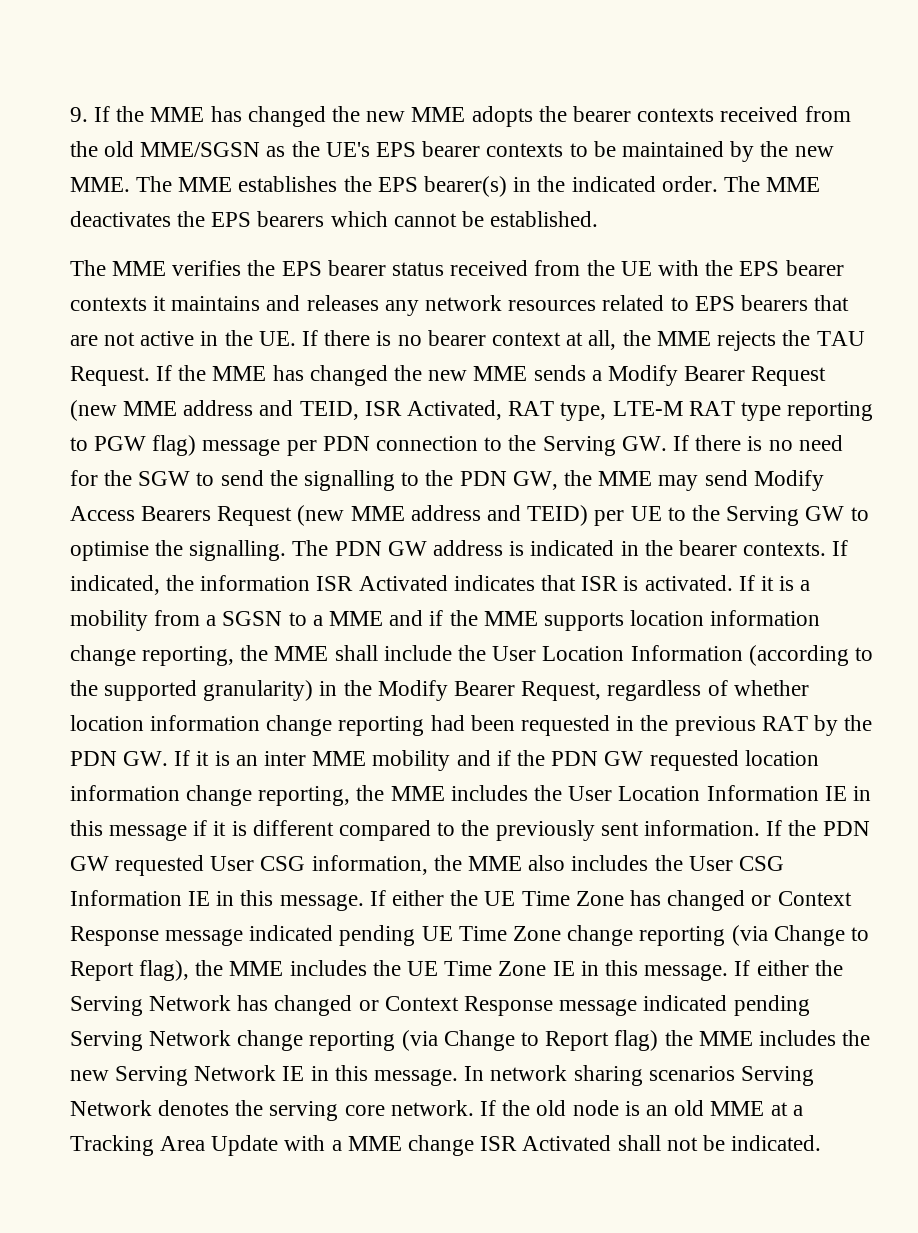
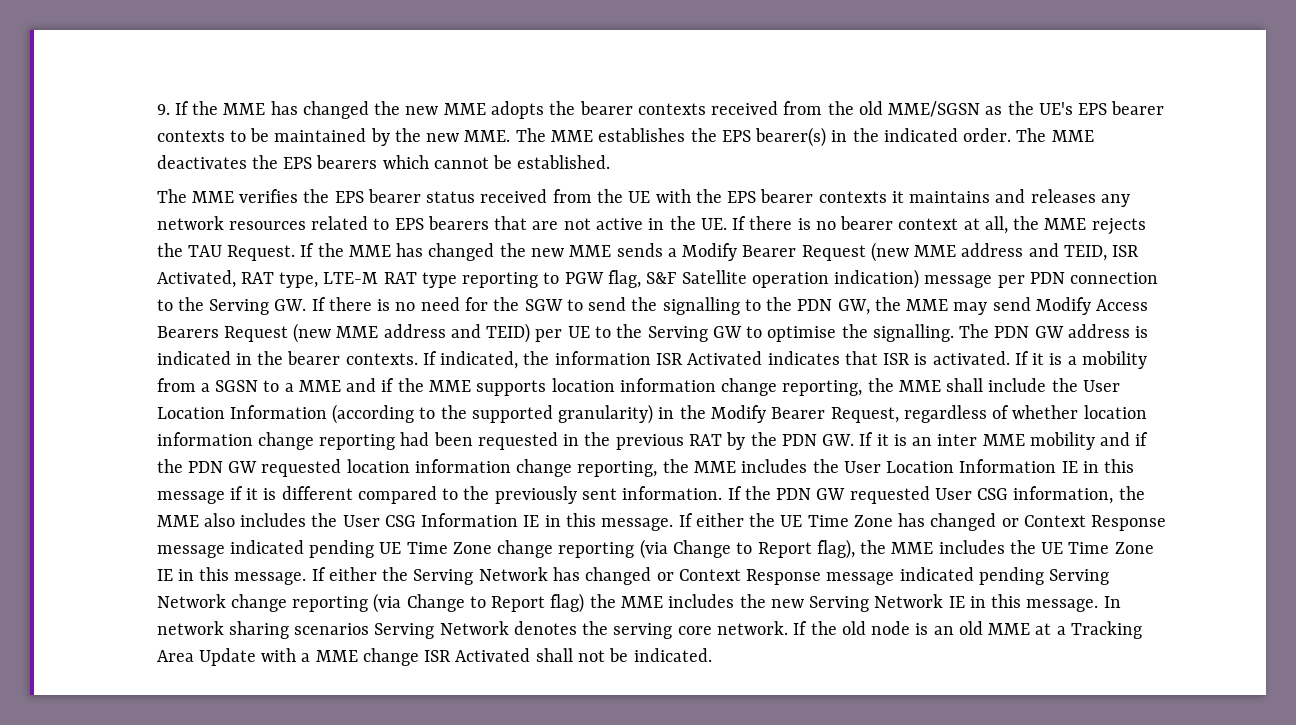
- If the MME has changed the new MME sends a Modify Bearer Request (new MME address and TEID, ISR Activated, RAT type, LTE-M RAT type reporting to PGW flag) message per PDN connection to the Serving GW. If there is no need for the SGW to send the signalling to the PDN GW, the MME may send Modify Access Bearers Request (new MME address and TEID) per UE to the Serving GW to optimise the signalling.
+ If the MME has changed the new MME sends a Modify Bearer Request (new MME address and TEID, ISR Activated, RAT type, LTE-M RAT type reporting to PGW flag, S&F Satellite operation indication) message per PDN connection to the Serving GW. If there is no need for the SGW to send the signalling to the PDN GW, the MME may send Modify Access Bearers Request (new MME address and TEID) per UE to the Serving GW to optimise the signalling.

